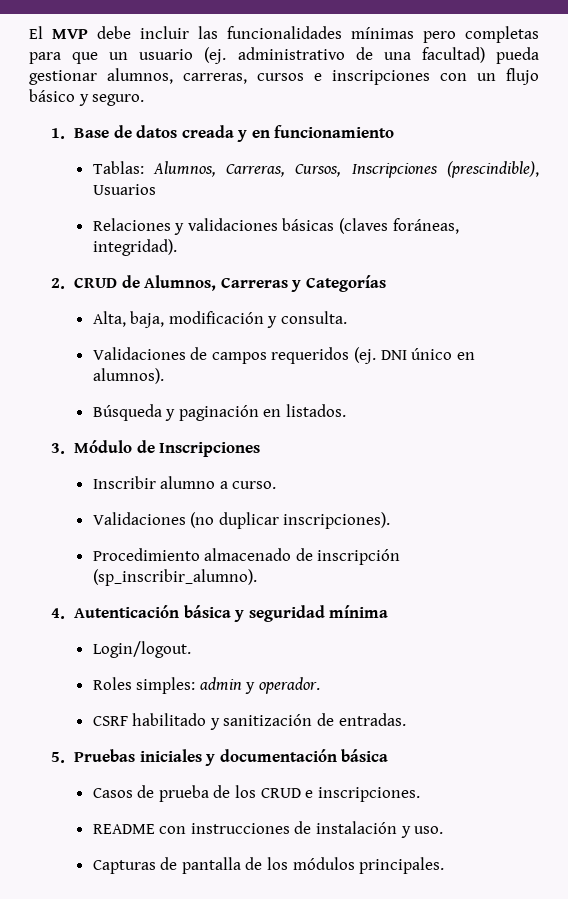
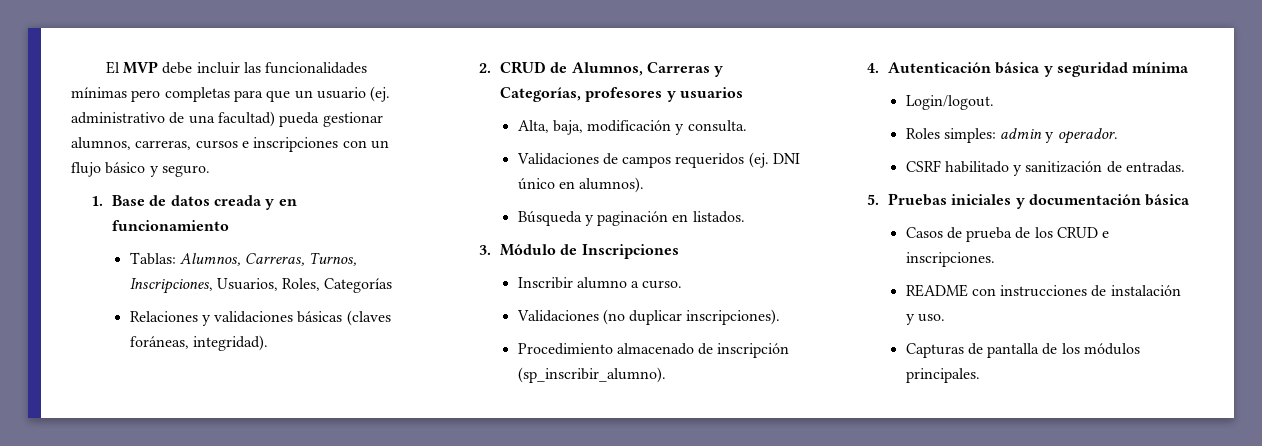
- Tablas: Alumnos, Carreras, Cursos, Inscripciones (prescindible), Usuarios
+ Tablas: Alumnos, Carreras, Turnos, Inscripciones, Usuarios, Roles, Categorías
- 2. CRUD de Alumnos, Carreras y Categorías
+ 2. CRUD de Alumnos, Carreras y Categorías, profesores y usuarios

